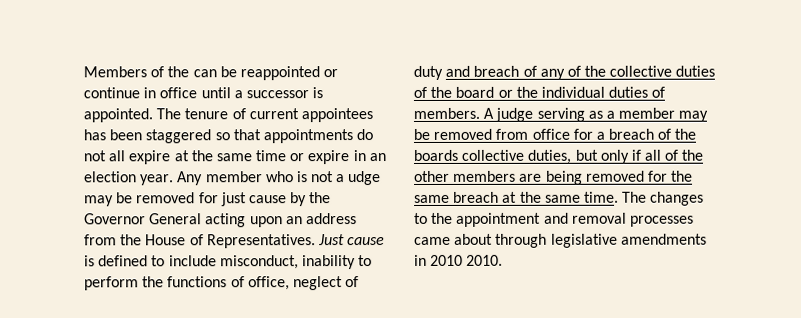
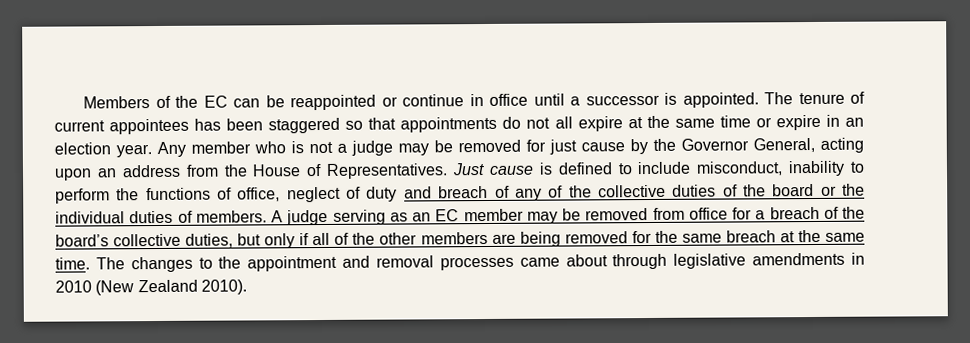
- Members of the can be reappointed or continue in office until a successor is appointed.
+ Members of the EC can be reappointed or continue in office until a successor is appointed.
- Any member who is not a udge may be removed for just cause by the Governor General acting upon an address from the House of Representatives.
+ Any member who is not a judge may be removed for just cause by the Governor General, acting upon an address from the House of Representatives.
- A judge serving as a member may be removed from office for a breach of the boards collective duties, but only if all of the other members are being removed for the same breach at the same time.
+ A judge serving as an EC member may be removed from office for a breach of the board’s collective duties, but only if all of the other members are being removed for the same breach at the same time.
- The changes to the appointment and removal processes came about through legislative amendments in 2010 2010.
+ The changes to the appointment and removal processes came about through legislative amendments in 2010 (New Zealand 2010).

